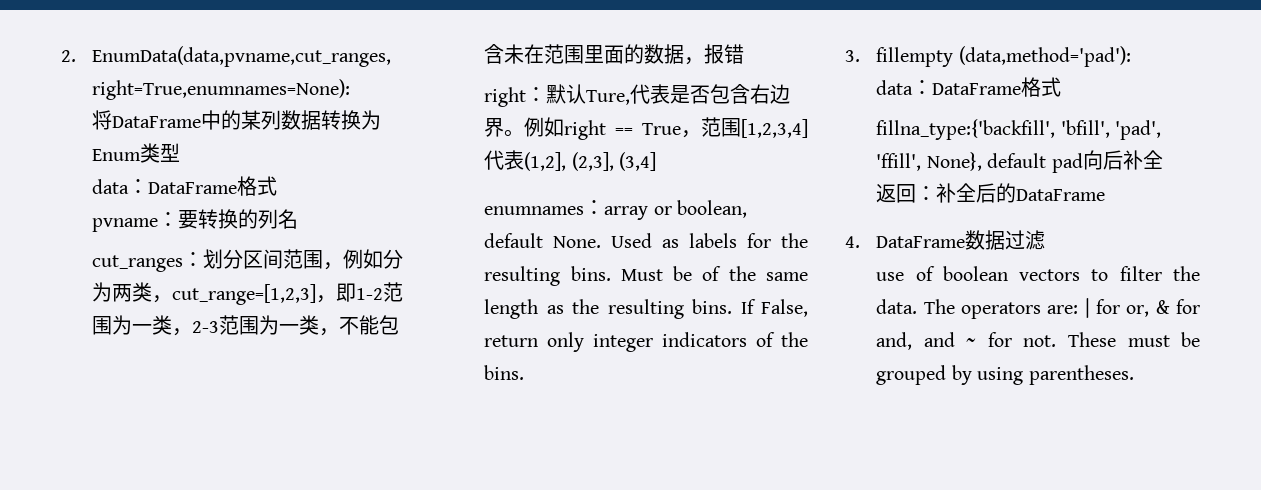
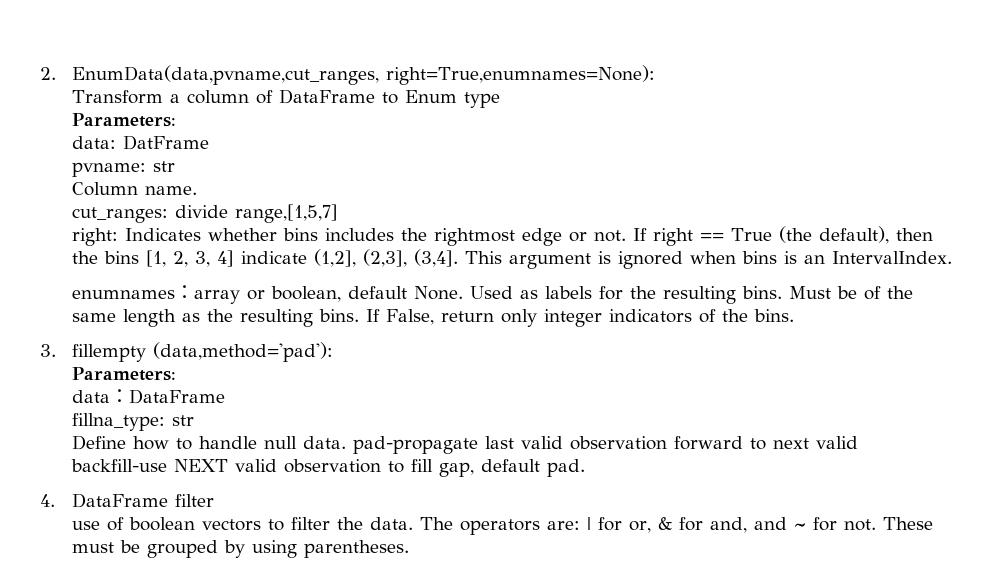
- 将DataFrame中的某列数据转换为Enum类型
- data：DataFrame格式
- pvname：要转换的列名
- cut_ranges：划分区间范围，例如分为两类，cut_range=[1,2,3]，即1-2范围为一类，2-3范围为一类，不能包含未在范围里面的数据，报错
- right：默认Ture,代表是否包含右边界。例如right == True，范围[1,2,3,4]代表(1,2], (2,3], (3,4]
+ Transform a column of DataFrame to Enum type
+ Parameters:
+ data: DatFrame
+ pvname: str
+ Column name.
+ cut_ranges: divide range,[1,5,7]
+ right: Indicates whether bins includes the rightmost edge or not. If right == True (the default), then the bins [1, 2, 3, 4] indicate (1,2], (2,3], (3,4]. This argument is ignored when bins is an IntervalIndex.
  3. fillempty (data,method='pad'):
- data：DataFrame格式
- fillna_type:{'backfill', 'bfill', 'pad', 'ffill', None}, default pad向后补全
- 返回：补全后的DataFrame
+ Parameters:
+ data：DataFrame
+ fillna_type: str
+ Define how to handle null data. pad-propagate last valid observation forward to next valid backfill-use NEXT valid observation to fill gap, default pad.
- 4. DataFrame数据过滤
+ 4. DataFrame filter

